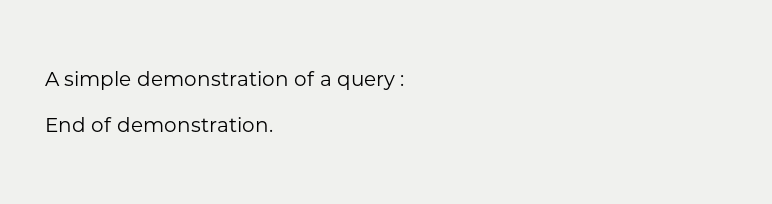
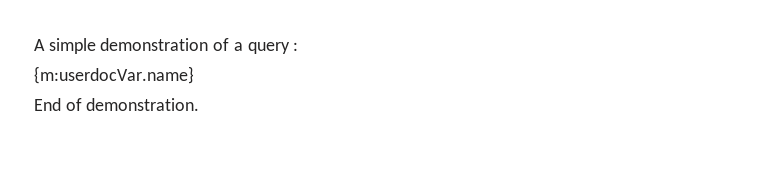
+ {m:userdocVar.name}

